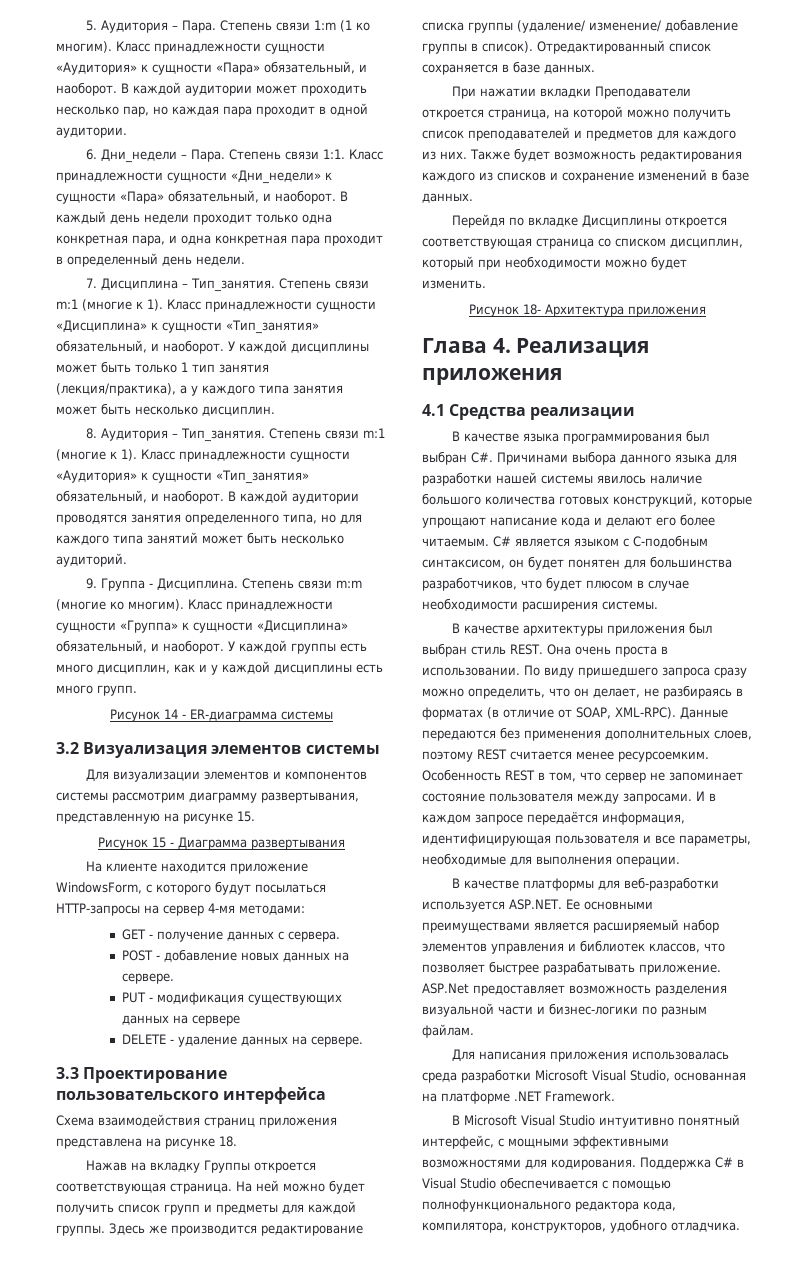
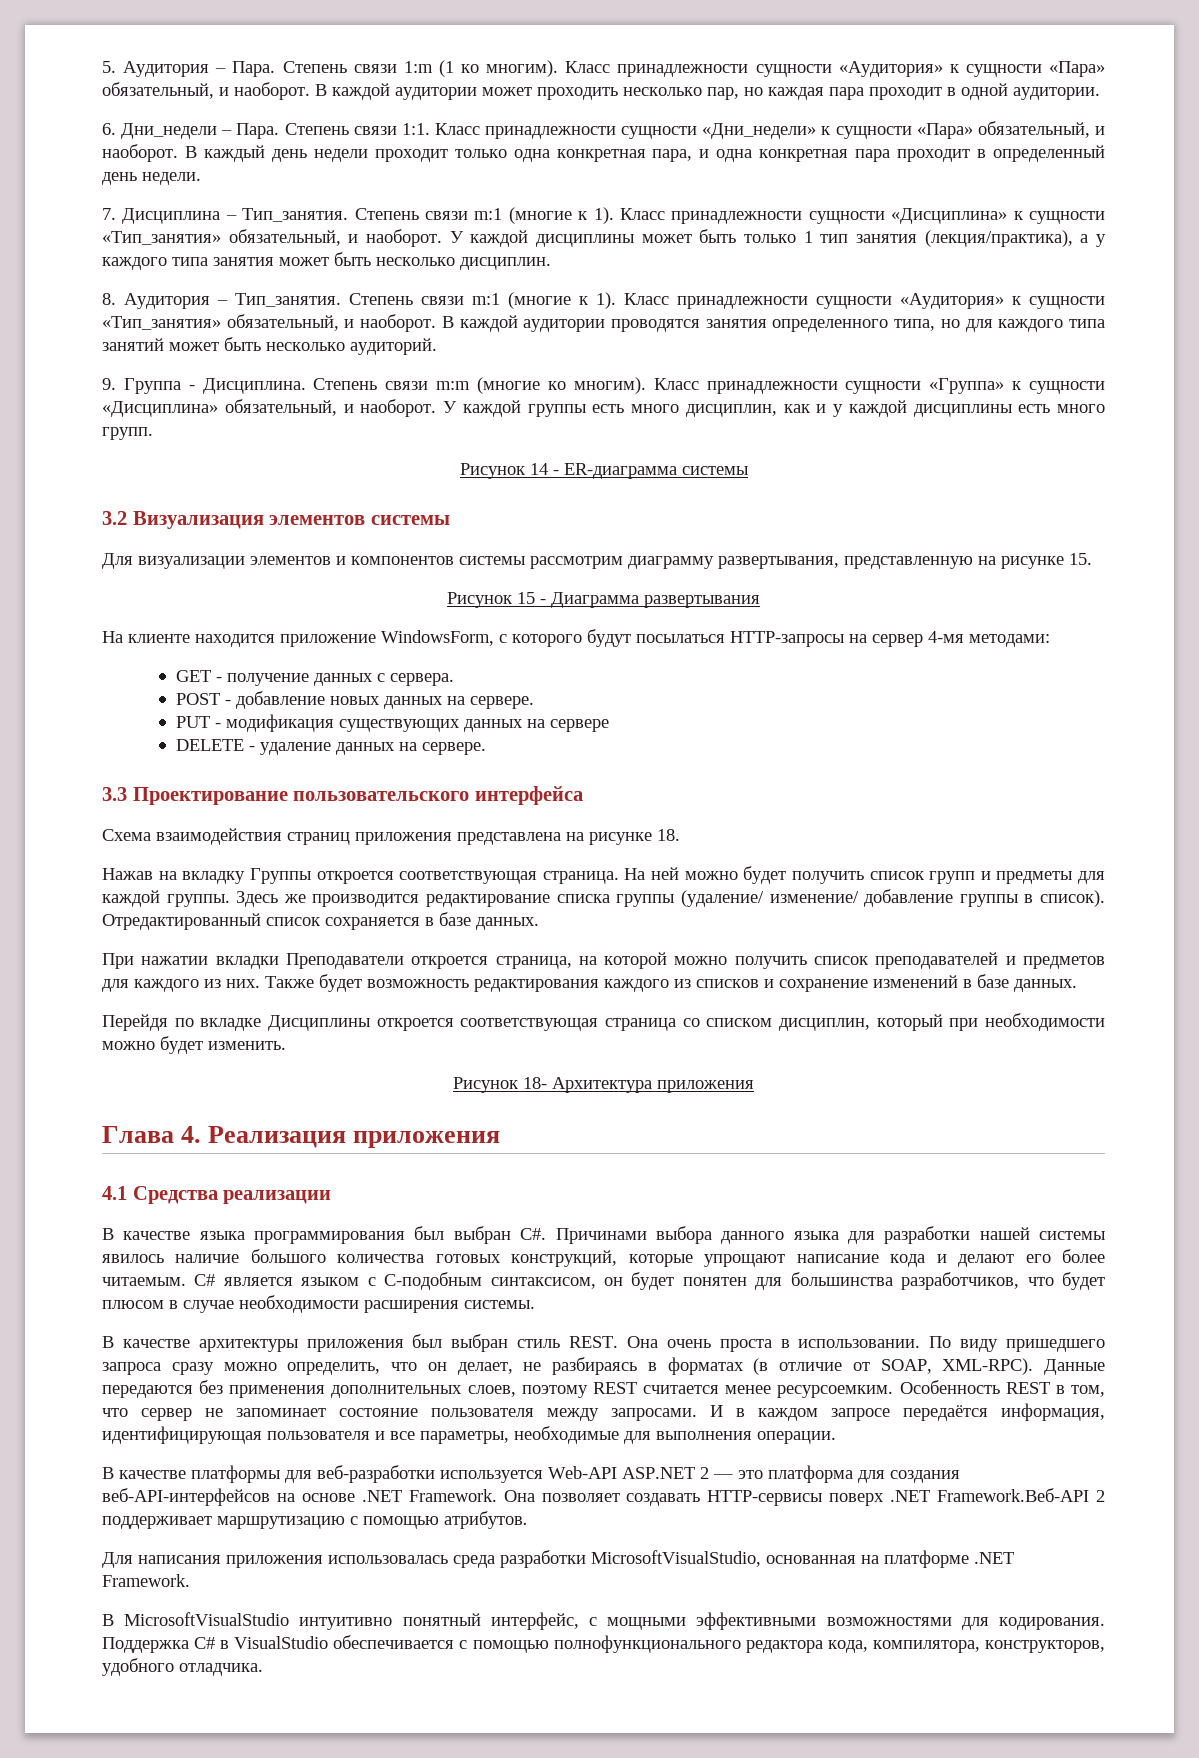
- В качестве платформы для веб-разработки используется ASP.NET. Ее основными преимуществами является расширяемый набор элементов управления и библиотек классов, что позволяет быстрее разрабатывать приложение. ASP.Net предоставляет возможность разделения визуальной части и бизнес-логики по разным файлам.
+ В качестве платформы для веб-разработки используется Web-API ASP.NET 2 — это платформа для создания веб-API-интерфейсов на основе .NET Framework. Она позволяет создавать HTTP-сервисы поверх .NET Framework.Веб-API 2 поддерживает маршрутизацию с помощью атрибутов.
- Для написания приложения использовалась среда разработки Microsoft Visual Studio, основанная на платформе .NET Framework.
+ Для написания приложения использовалась среда разработки MicrosoftVisualStudio, основанная на платформе .NET Framework.
- В Microsoft Visual Studio интуитивно понятный интерфейс, с мощными эффективными возможностями для кодирования.
+ В MicrosoftVisualStudio интуитивно понятный интерфейс, с мощными эффективными возможностями для кодирования.
- Поддержка C# в Visual Studio обеспечивается с помощью полнофункционального редактора кода, компилятора, конструкторов, удобного отладчика.
+ Поддержка C# в VisualStudio обеспечивается с помощью полнофункционального редактора кода, компилятора, конструкторов, удобного отладчика.

